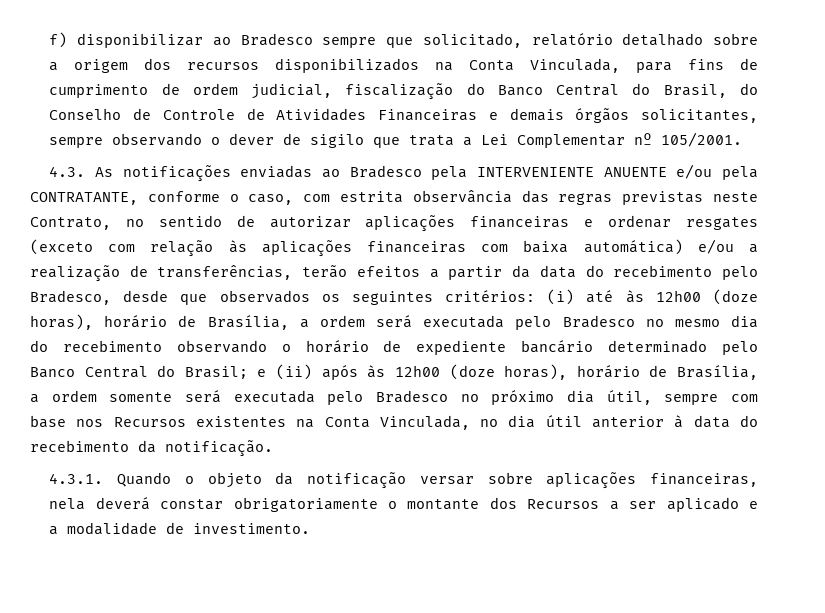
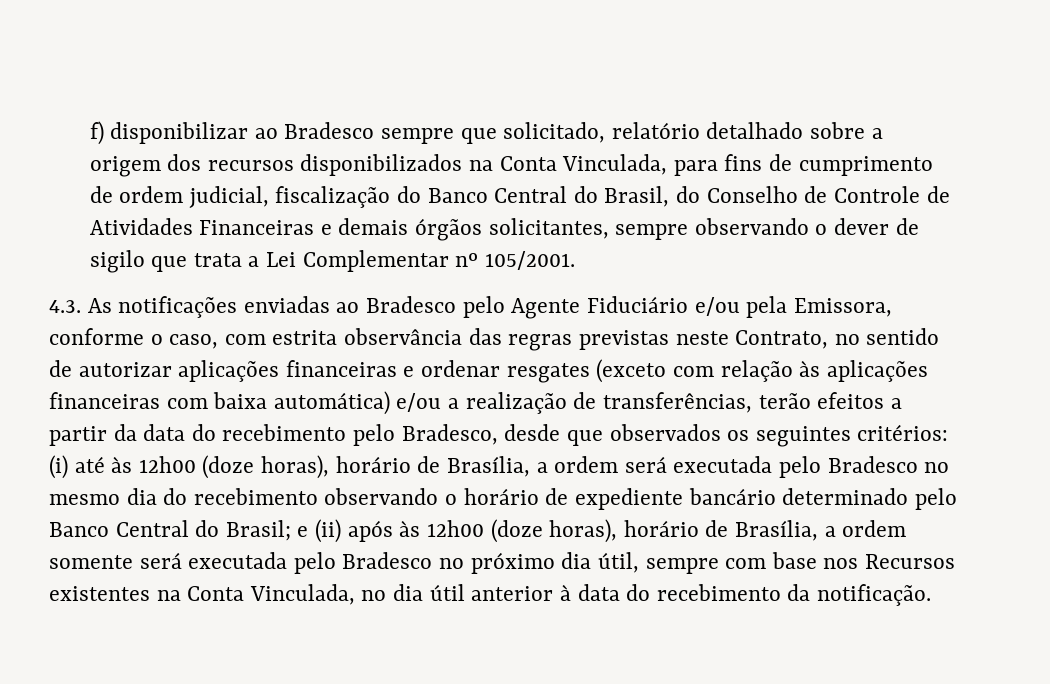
- 4.3. As notificações enviadas ao Bradesco pela INTERVENIENTE ANUENTE e/ou pela CONTRATANTE, conforme o caso, com estrita observância das regras previstas neste Contrato, no sentido de autorizar aplicações financeiras e ordenar resgates (exceto com relação às aplicações financeiras com baixa automática) e/ou a realização de transferências, terão efeitos a partir da data do recebimento pelo Bradesco, desde que observados os seguintes critérios:
+ 4.3. As notificações enviadas ao Bradesco pelo Agente Fiduciário e/ou pela Emissora, conforme o caso, com estrita observância das regras previstas neste Contrato, no sentido de autorizar aplicações financeiras e ordenar resgates (exceto com relação às aplicações financeiras com baixa automática) e/ou a realização de transferências, terão efeitos a partir da data do recebimento pelo Bradesco, desde que observados os seguintes critérios:
- 4.3.1. Quando o objeto da notificação versar sobre aplicações financeiras, nela deverá constar obrigatoriamente o montante dos Recursos a ser aplicado e a modalidade de investimento.

